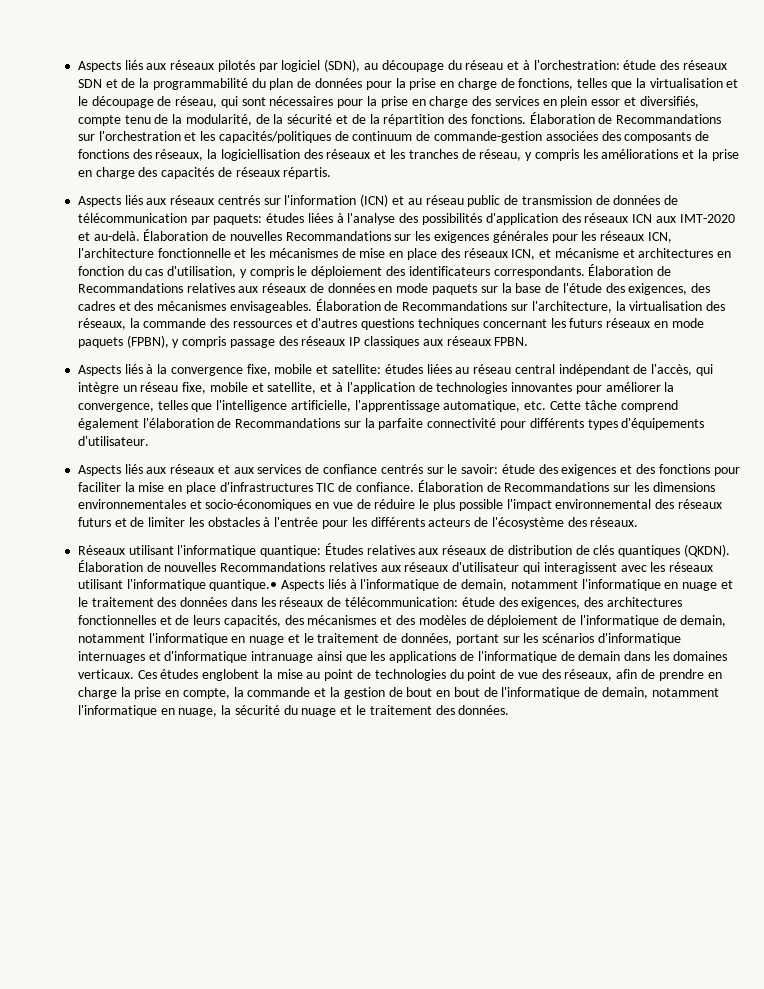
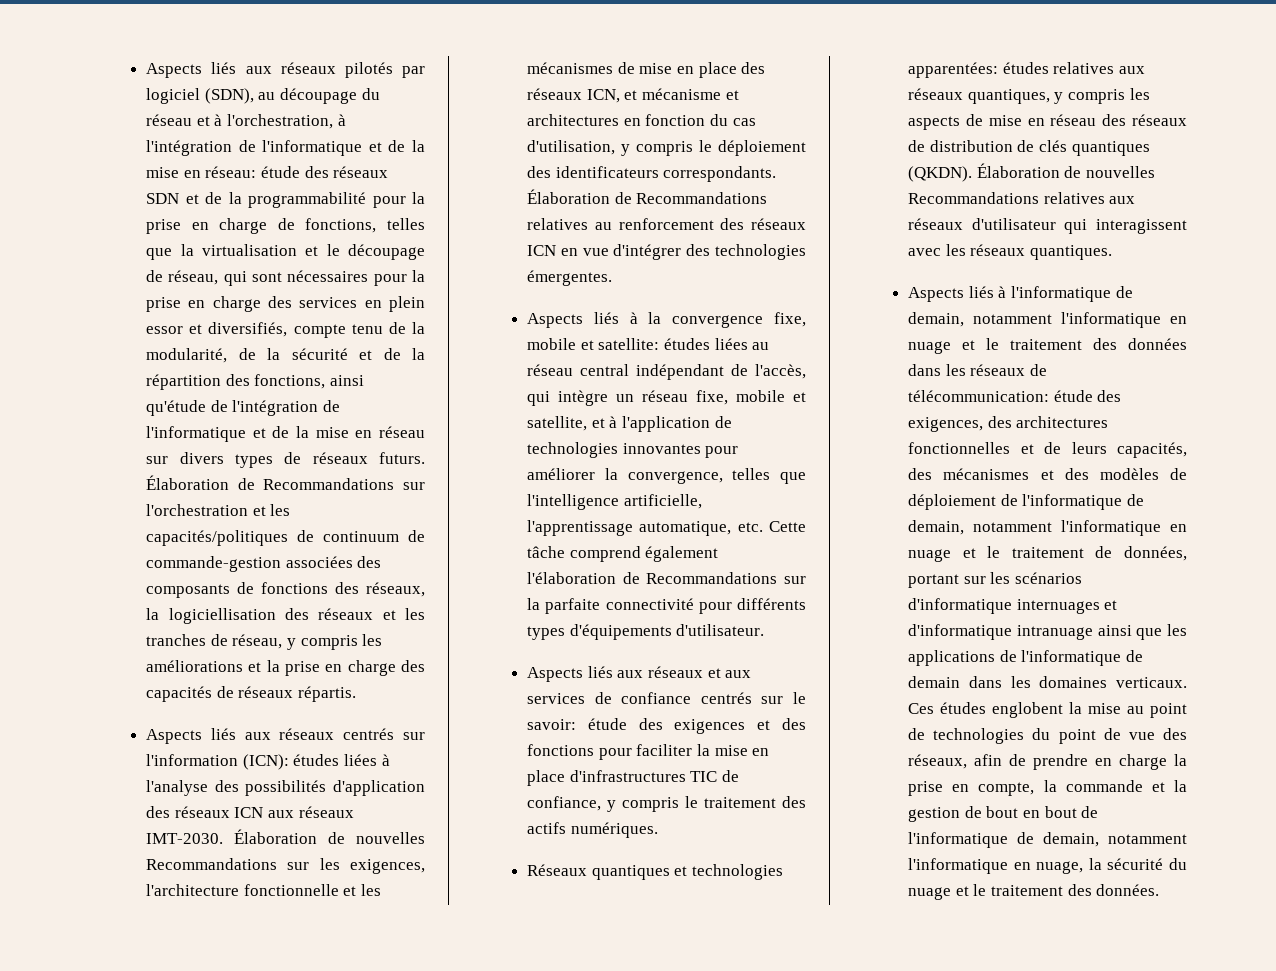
- Aspects liés aux réseaux pilotés par logiciel (SDN), au découpage du réseau et à l'orchestration:
+ Aspects liés aux réseaux pilotés par logiciel (SDN), au découpage du réseau et à l'orchestration, à l'intégration de l'informatique et de la mise en réseau:
- étude des réseaux SDN et de la programmabilité du plan de données pour la prise en charge de fonctions, telles que la virtualisation et le découpage de réseau, qui sont nécessaires pour la prise en charge des services en plein essor et diversifiés, compte tenu de la modularité, de la sécurité et de la répartition des fonctions.
+ étude des réseaux SDN et de la programmabilité pour la prise en charge de fonctions, telles que la virtualisation et le découpage de réseau, qui sont nécessaires pour la prise en charge des services en plein essor et diversifiés, compte tenu de la modularité, de la sécurité et de la répartition des fonctions, ainsi qu'étude de l'intégration de l'informatique et de la mise en réseau sur divers types de réseaux futurs.
- Aspects liés aux réseaux centrés sur l'information (ICN) et au réseau public de transmission de données de télécommunication par paquets: études liées à l'analyse des possibilités d'application des réseaux ICN aux IMT-2020 et au-delà.
+ Aspects liés aux réseaux centrés sur l'information (ICN): études liées à l'analyse des possibilités d'application des réseaux ICN aux réseaux IMT-2030.
- Élaboration de nouvelles Recommandations sur les exigences générales pour les réseaux ICN, l'architecture fonctionnelle et les mécanismes de mise en place des réseaux ICN, et mécanisme et architectures en fonction du cas d'utilisation, y compris le déploiement des identificateurs correspondants.
+ Élaboration de nouvelles Recommandations sur les exigences, l'architecture fonctionnelle et les mécanismes de mise en place des réseaux ICN, et mécanisme et architectures en fonction du cas d'utilisation, y compris le déploiement des identificateurs correspondants.
- Élaboration de Recommandations relatives aux réseaux de données en mode paquets sur la base de l'étude des exigences, des cadres et des mécanismes envisageables. Élaboration de Recommandations sur l'architecture, la virtualisation des réseaux, la commande des ressources et d'autres questions techniques concernant les futurs réseaux en mode paquets (FPBN), y compris passage des réseaux IP classiques aux réseaux FPBN.
+ Élaboration de Recommandations relatives au renforcement des réseaux ICN en vue d'intégrer des technologies émergentes.
- Aspects liés aux réseaux et aux services de confiance centrés sur le savoir: étude des exigences et des fonctions pour faciliter la mise en place d'infrastructures TIC de confiance. Élaboration de Recommandations sur les dimensions environnementales et socio-économiques en vue de réduire le plus possible l'impact environnemental des réseaux futurs et de limiter les obstacles à l'entrée pour les différents acteurs de l'écosystème des réseaux.
- Réseaux utilisant l'informatique quantique: Études relatives aux réseaux de distribution de clés quantiques (QKDN).
+ Aspects liés aux réseaux et aux services de confiance centrés sur le savoir: étude des exigences et des fonctions pour faciliter la mise en place d'infrastructures TIC de confiance, y compris le traitement des actifs numériques.
+ Réseaux quantiques et technologies apparentées: études relatives aux réseaux quantiques, y compris les aspects de mise en réseau des réseaux de distribution de clés quantiques (QKDN).
- Élaboration de nouvelles Recommandations relatives aux réseaux d'utilisateur qui interagissent avec les réseaux utilisant l'informatique quantique.• Aspects liés à l'informatique de demain, notamment l'informatique en nuage et le traitement des données dans les réseaux de télécommunication:
+ Élaboration de nouvelles Recommandations relatives aux réseaux d'utilisateur qui interagissent avec les réseaux quantiques.
+ Aspects liés à l'informatique de demain, notamment l'informatique en nuage et le traitement des données dans les réseaux de télécommunication:

